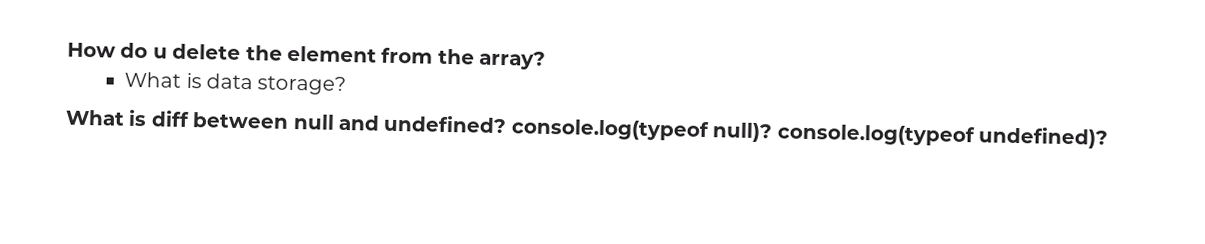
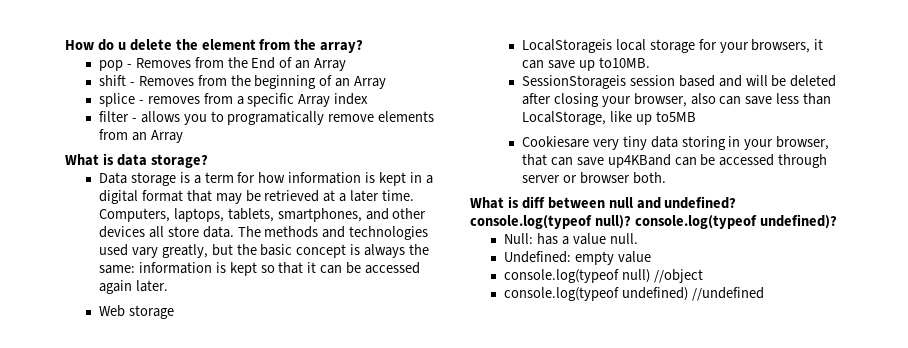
+ pop - Removes from the End of an Array
+ shift - Removes from the beginning of an Array
+ splice - removes from a specific Array index
+ filter - allows you to programatically remove elements from an Array
  What is data storage?
+ Data storage is a term for how information is kept in a digital format that may be retrieved at a later time. Computers, laptops, tablets, smartphones, and other devices all store data. The methods and technologies used vary greatly, but the basic concept is always the same: information is kept so that it can be accessed again later.
+ Web storage
+ LocalStorageis local storage for your browsers, it can save up to10MB.
+ SessionStorageis session based and will be deleted after closing your browser, also can save less than LocalStorage, like up to5MB
+ Cookiesare very tiny data storing in your browser, that can save up4KBand can be accessed through server or browser both.
+ Null: has a value null.
+ Undefined: empty value
+ console.log(typeof null) //object
+ console.log(typeof undefined) //undefined

